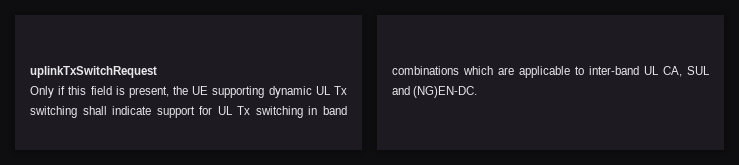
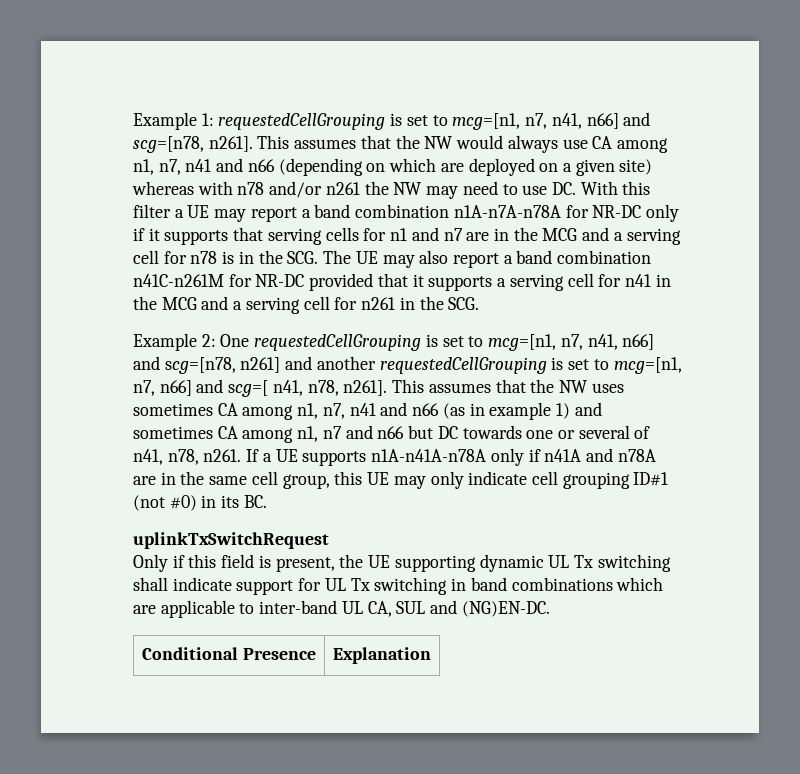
+ Example 1: requestedCellGrouping is set to mcg=[n1, n7, n41, n66] and scg=[n78, n261]. This assumes that the NW would always use CA among n1, n7, n41 and n66 (depending on which are deployed on a given site) whereas with n78 and/or n261 the NW may need to use DC. With this filter a UE may report a band combination n1A-n7A-n78A for NR-DC only if it supports that serving cells for n1 and n7 are in the MCG and a serving cell for n78 is in the SCG. The UE may also report a band combination n41C-n261M for NR-DC provided that it supports a serving cell for n41 in the MCG and a serving cell for n261 in the SCG.
+ Example 2: One requestedCellGrouping is set to mcg=[n1, n7, n41, n66] and scg=[n78, n261] and another requestedCellGrouping is set to mcg=[n1, n7, n66] and scg=[ n41, n78, n261]. This assumes that the NW uses sometimes CA among n1, n7, n41 and n66 (as in example 1) and sometimes CA among n1, n7 and n66 but DC towards one or several of n41, n78, n261. If a UE supports n1A-n41A-n78A only if n41A and n78A are in the same cell group, this UE may only indicate cell grouping ID#1 (not #0) in its BC.
+ Conditional Presence | Explanation

